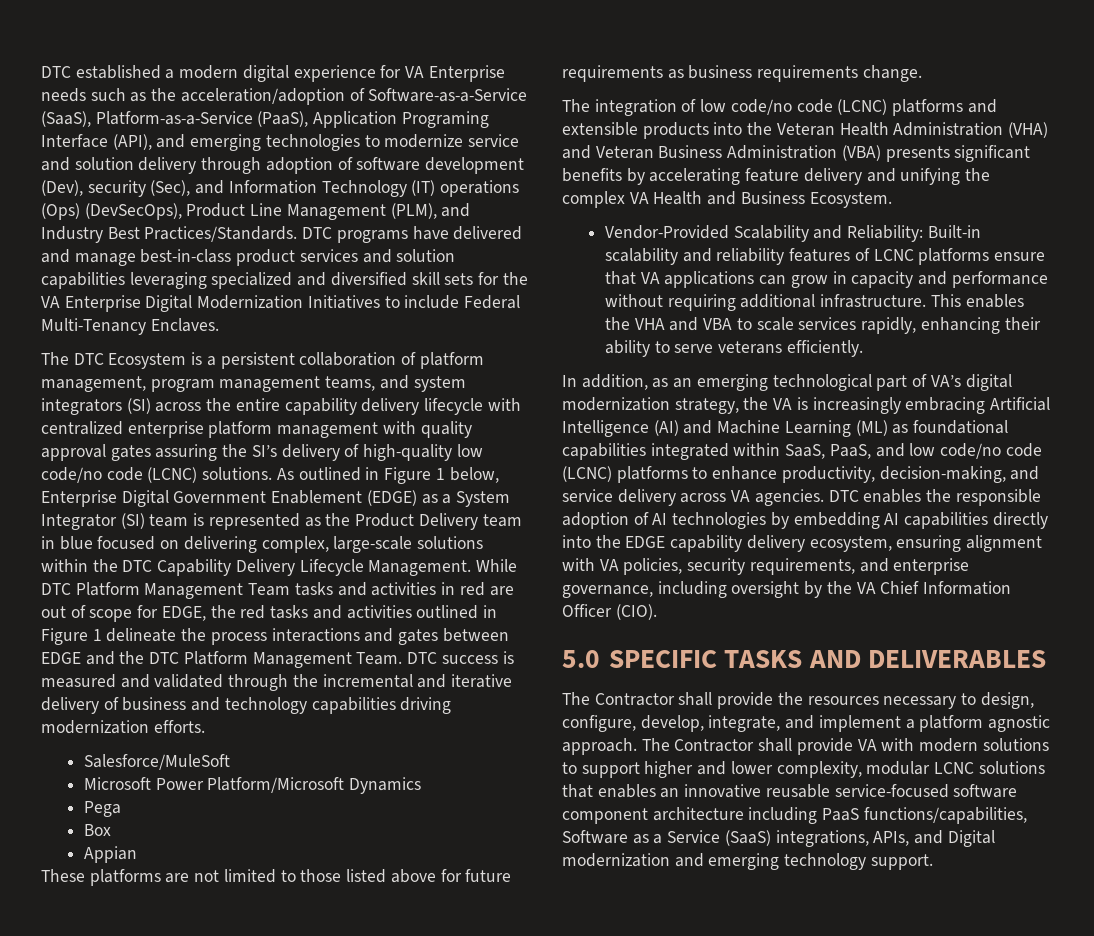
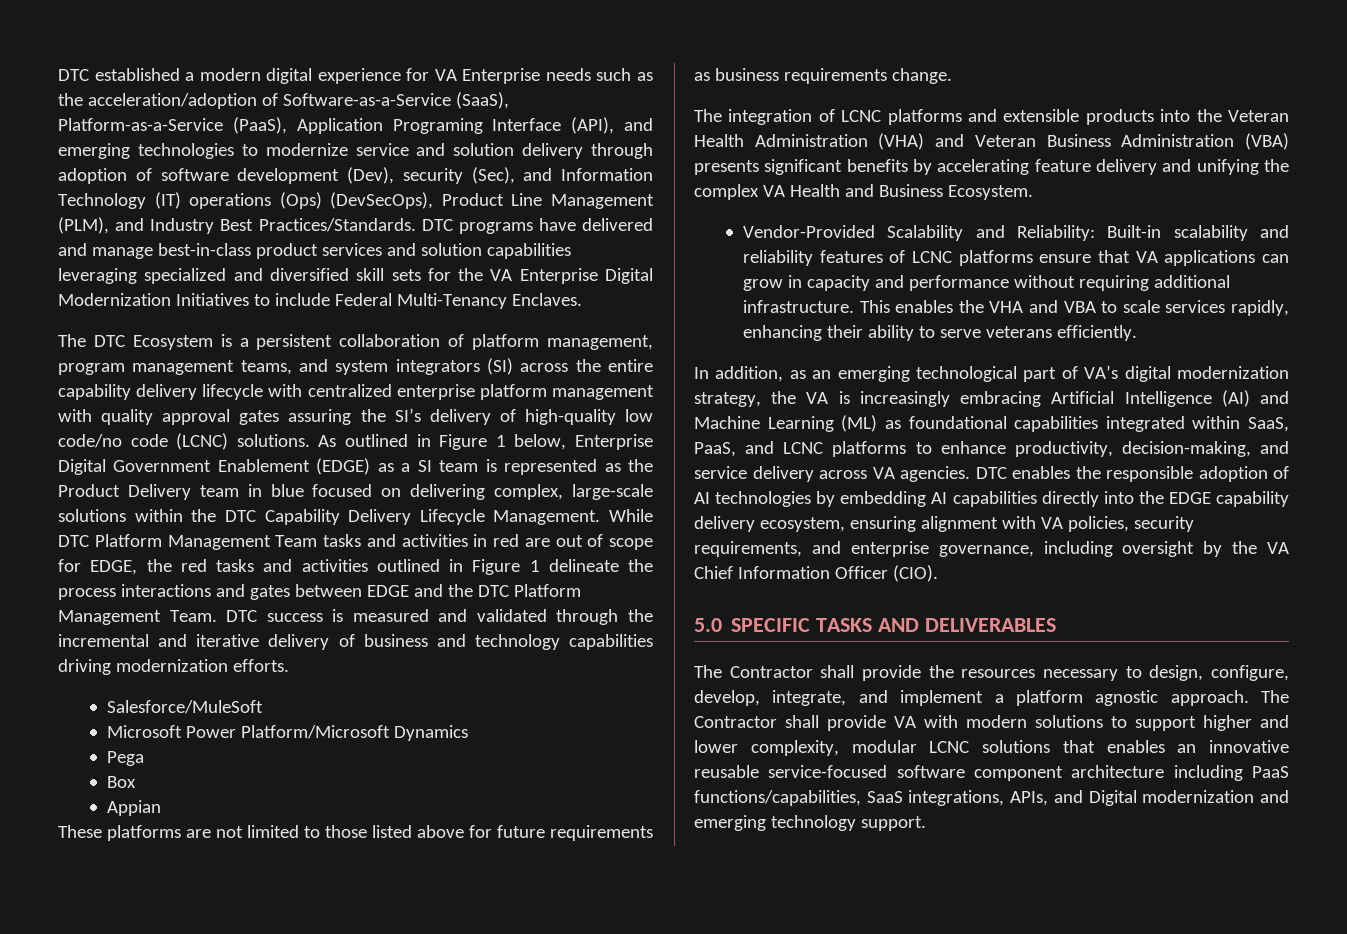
- As outlined in Figure 1 below, Enterprise Digital Government Enablement (EDGE) as a System Integrator (SI) team is represented as the Product Delivery team in blue focused on delivering complex, large-scale solutions within the DTC Capability Delivery Lifecycle Management.
+ As outlined in Figure 1 below, Enterprise Digital Government Enablement (EDGE) as a SI team is represented as the Product Delivery team in blue focused on delivering complex, large-scale solutions within the DTC Capability Delivery Lifecycle Management.
- The integration of low code/no code (LCNC) platforms and extensible products into the Veteran Health Administration (VHA) and Veteran Business Administration (VBA) presents significant benefits by accelerating feature delivery and unifying the complex VA Health and Business Ecosystem.
+ The integration of LCNC platforms and extensible products into the Veteran Health Administration (VHA) and Veteran Business Administration (VBA) presents significant benefits by accelerating feature delivery and unifying the complex VA Health and Business Ecosystem.
- In addition, as an emerging technological part of VA’s digital modernization strategy, the VA is increasingly embracing Artificial Intelligence (AI) and Machine Learning (ML) as foundational capabilities integrated within SaaS, PaaS, and low code/no code (LCNC) platforms to enhance productivity, decision-making, and service delivery across VA agencies.
+ In addition, as an emerging technological part of VA’s digital modernization strategy, the VA is increasingly embracing Artificial Intelligence (AI) and Machine Learning (ML) as foundational capabilities integrated within SaaS, PaaS, and LCNC platforms to enhance productivity, decision-making, and service delivery across VA agencies.
- The Contractor shall provide VA with modern solutions to support higher and lower complexity, modular LCNC solutions that enables an innovative reusable service-focused software component architecture including PaaS functions/capabilities, Software as a Service (SaaS) integrations, APIs, and Digital modernization and emerging technology support.
+ The Contractor shall provide VA with modern solutions to support higher and lower complexity, modular LCNC solutions that enables an innovative reusable service-focused software component architecture including PaaS functions/capabilities, SaaS integrations, APIs, and Digital modernization and emerging technology support.

